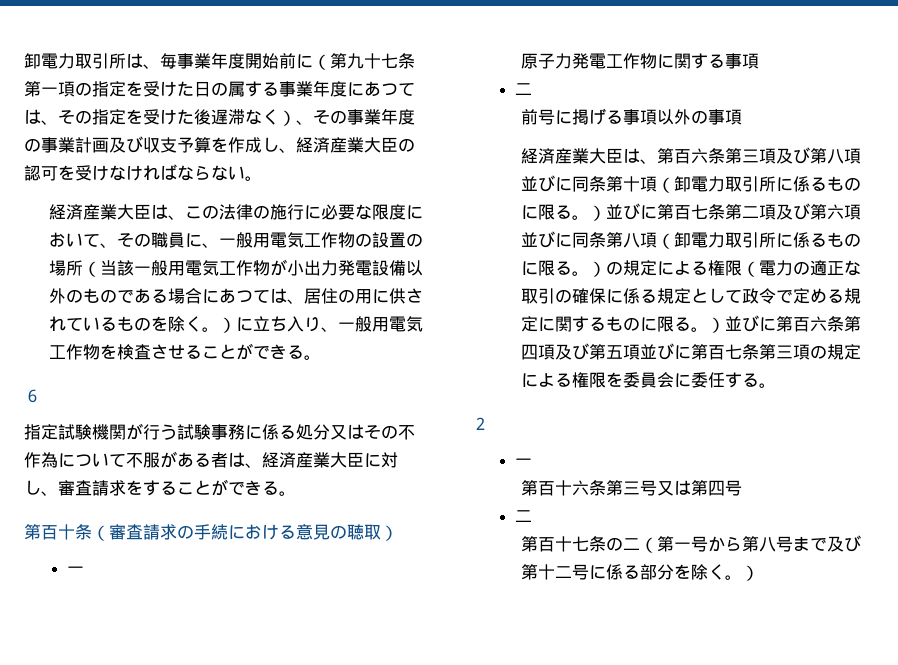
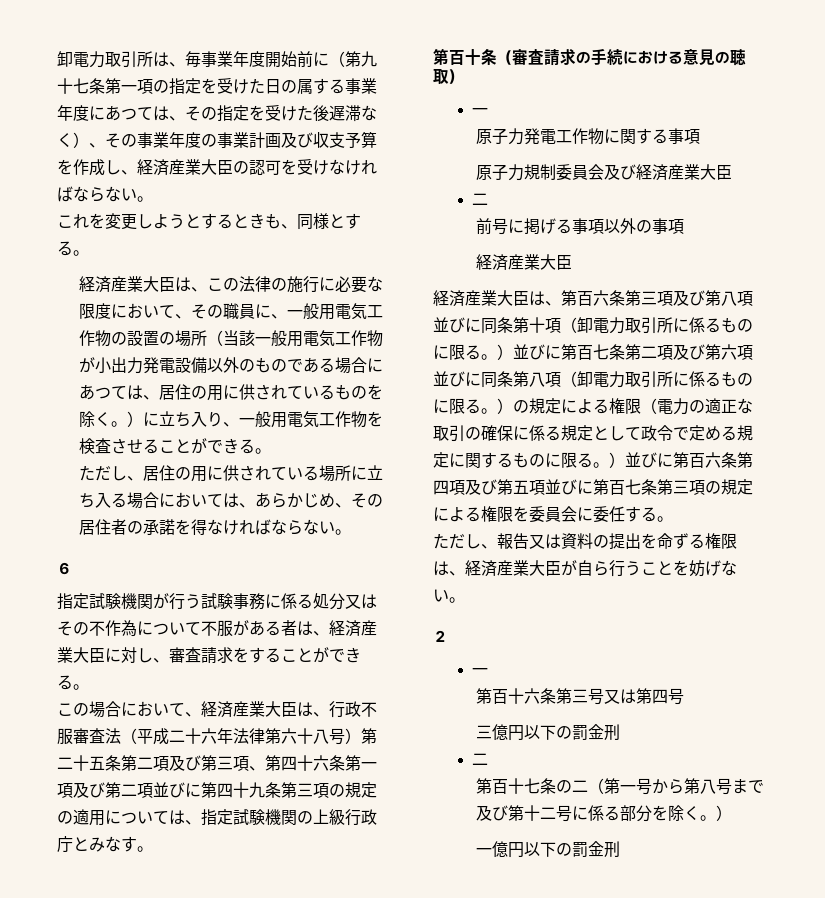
+ これを変更しようとするときも、同様とする。
+ ただし、居住の用に供されている場所に立ち入る場合においては、あらかじめ、その居住者の承諾を得なければならない。
+ この場合において、経済産業大臣は、行政不服審査法（平成二十六年法律第六十八号）第二十五条第二項及び第三項、第四十六条第一項及び第二項並びに第四十九条第三項の規定の適用については、指定試験機関の上級行政庁とみなす。
+ 原子力規制委員会及び経済産業大臣
  前号に掲げる事項以外の事項
+ 経済産業大臣
+ ただし、報告又は資料の提出を命ずる権限は、経済産業大臣が自ら行うことを妨げない。
+ 三億円以下の罰金刑
+ 一億円以下の罰金刑

